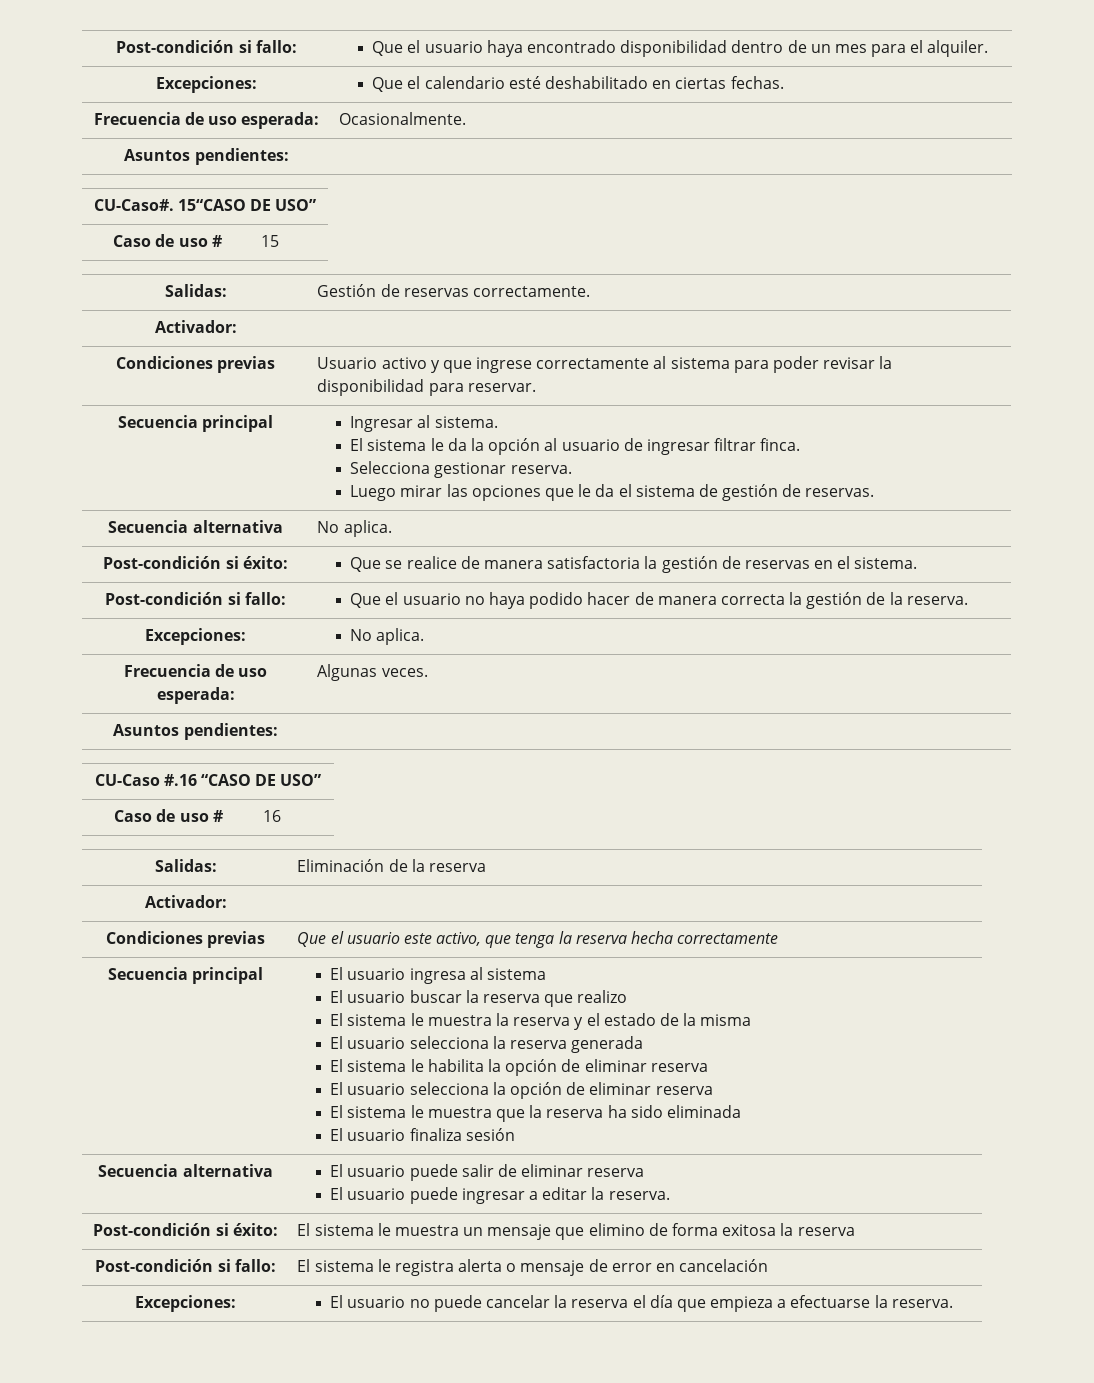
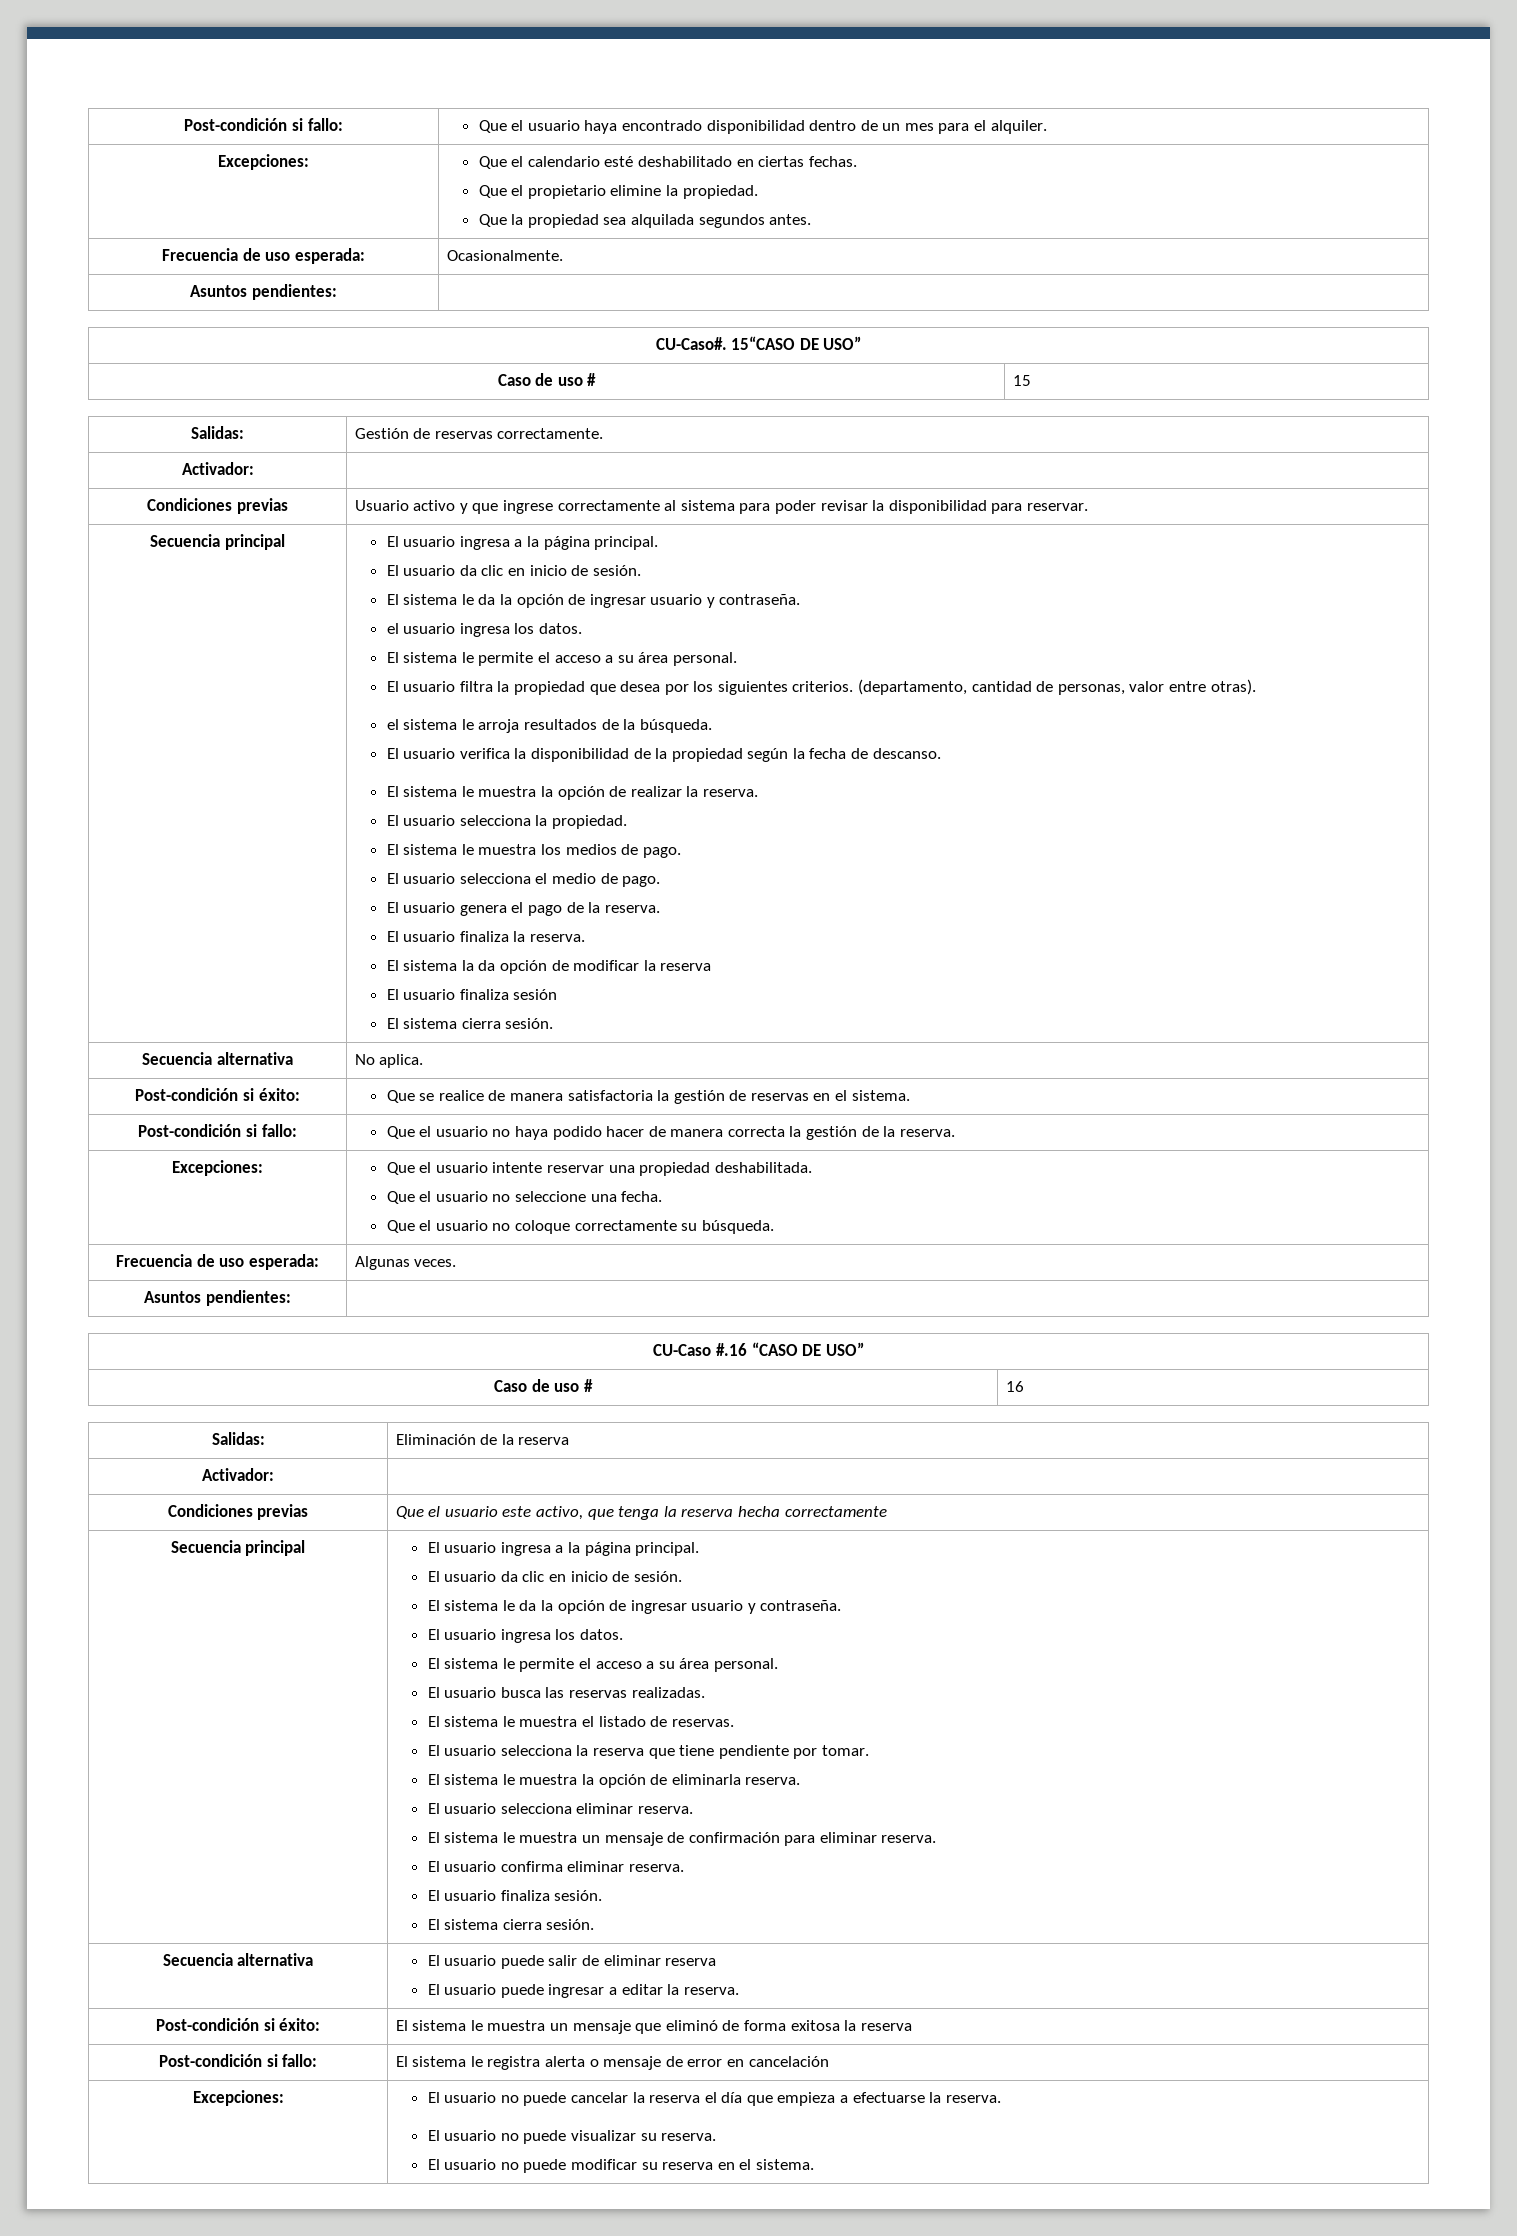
  Excepciones: | Que el calendario esté deshabilitado en ciertas fechas.
+ Que el propietario elimine la propiedad.
+ Que la propiedad sea alquilada segundos antes.
  Condiciones previas | Usuario activo y que ingrese correctamente al sistema para poder revisar la disponibilidad para reservar.
- Secuencia principal | Ingresar al sistema.
- El sistema le da la opción al usuario de ingresar filtrar finca.
- Selecciona gestionar reserva.
- Luego mirar las opciones que le da el sistema de gestión de reservas.
+ Secuencia principal | El usuario ingresa a la página principal.
+ El usuario da clic en inicio de sesión.
+ El sistema le da la opción de ingresar usuario y contraseña.
+ el usuario ingresa los datos.
+ El sistema le permite el acceso a su área personal.
+ El usuario filtra la propiedad que desea por los siguientes criterios. (departamento, cantidad de personas, valor entre otras).
+ el sistema le arroja resultados de la búsqueda.
+ El usuario verifica la disponibilidad de la propiedad según la fecha de descanso.
+ El sistema le muestra la opción de realizar la reserva.
+ El usuario selecciona la propiedad.
+ El sistema le muestra los medios de pago.
+ El usuario selecciona el medio de pago.
+ El usuario genera el pago de la reserva.
+ El usuario finaliza la reserva.
+ El sistema la da opción de modificar la reserva
+ El usuario finaliza sesión
+ El sistema cierra sesión.
- Excepciones: | No aplica.
+ Excepciones: | Que el usuario intente reservar una propiedad deshabilitada.
+ Que el usuario no seleccione una fecha.
+ Que el usuario no coloque correctamente su búsqueda.
  Condiciones previas | Que el usuario este activo, que tenga la reserva hecha correctamente
- Secuencia principal | El usuario ingresa al sistema
- El usuario buscar la reserva que realizo
- El sistema le muestra la reserva y el estado de la misma
- El usuario selecciona la reserva generada
- El sistema le habilita la opción de eliminar reserva
- El usuario selecciona la opción de eliminar reserva
- El sistema le muestra que la reserva ha sido eliminada
- El usuario finaliza sesión
+ Secuencia principal | El usuario ingresa a la página principal.
+ El usuario da clic en inicio de sesión.
+ El sistema le da la opción de ingresar usuario y contraseña.
+ El usuario ingresa los datos.
+ El sistema le permite el acceso a su área personal.
+ El usuario busca las reservas realizadas.
+ El sistema le muestra el listado de reservas.
+ El usuario selecciona la reserva que tiene pendiente por tomar.
+ El sistema le muestra la opción de eliminarla reserva.
+ El usuario selecciona eliminar reserva.
+ El sistema le muestra un mensaje de confirmación para eliminar reserva.
+ El usuario confirma eliminar reserva.
+ El usuario finaliza sesión.
+ El sistema cierra sesión.
- Post-condición si éxito: | El sistema le muestra un mensaje que elimino de forma exitosa la reserva
+ Post-condición si éxito: | El sistema le muestra un mensaje que eliminó de forma exitosa la reserva
  Excepciones: | El usuario no puede cancelar la reserva el día que empieza a efectuarse la reserva.
+ El usuario no puede visualizar su reserva.
+ El usuario no puede modificar su reserva en el sistema.

